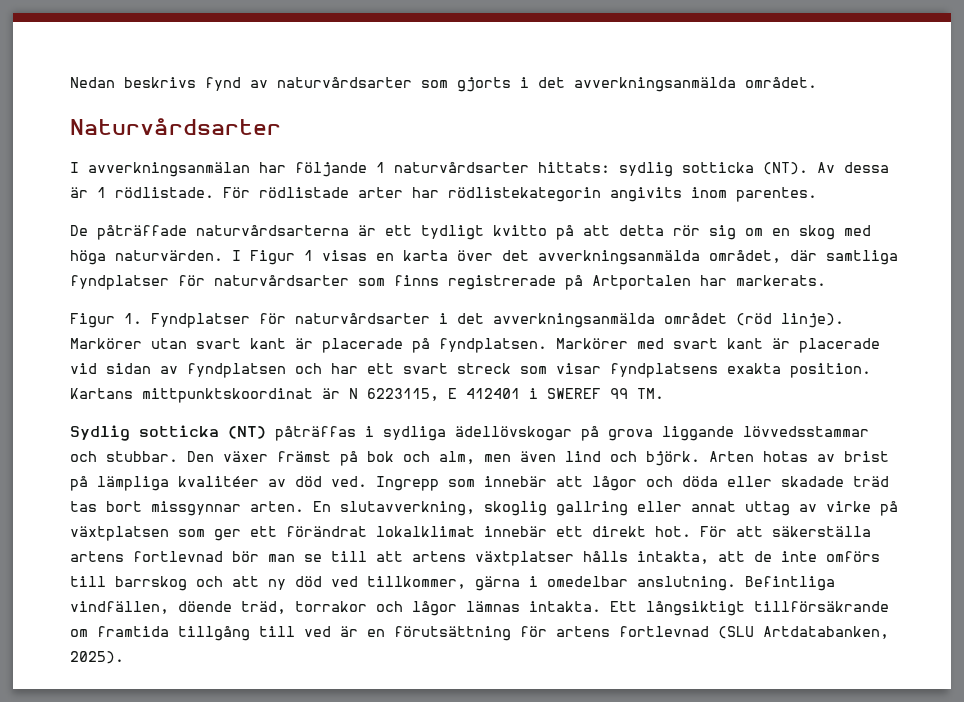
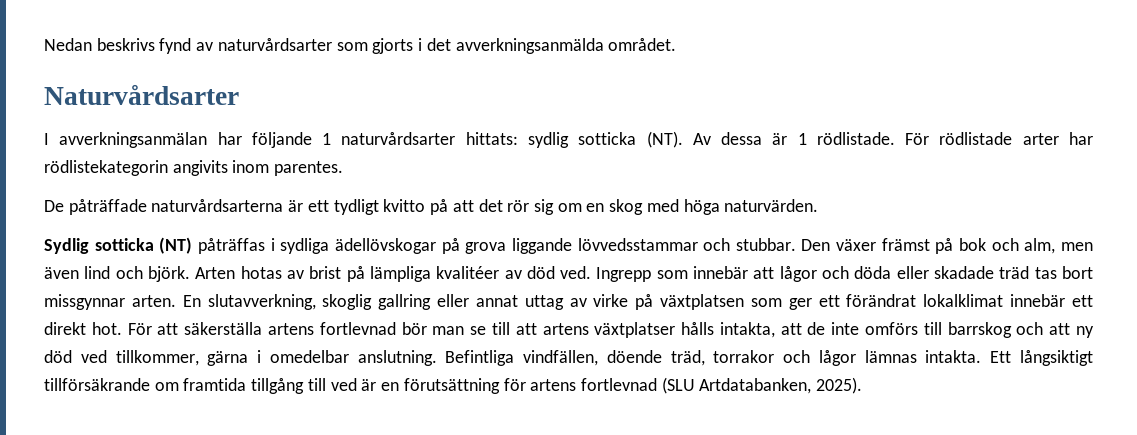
- De påträffade naturvårdsarterna är ett tydligt kvitto på att detta rör sig om en skog med höga naturvärden. I Figur 1 visas en karta över det avverkningsanmälda området, där samtliga fyndplatser för naturvårdsarter som finns registrerade på Artportalen har markerats.
- Figur 1. Fyndplatser för naturvårdsarter i det avverkningsanmälda området (röd linje). Markörer utan svart kant är placerade på fyndplatsen. Markörer med svart kant är placerade vid sidan av fyndplatsen och har ett svart streck som visar fyndplatsens exakta position. Kartans mittpunktskoordinat är N 6223115, E 412401 i SWEREF 99 TM.
+ De påträffade naturvårdsarterna är ett tydligt kvitto på att det rör sig om en skog med höga naturvärden.

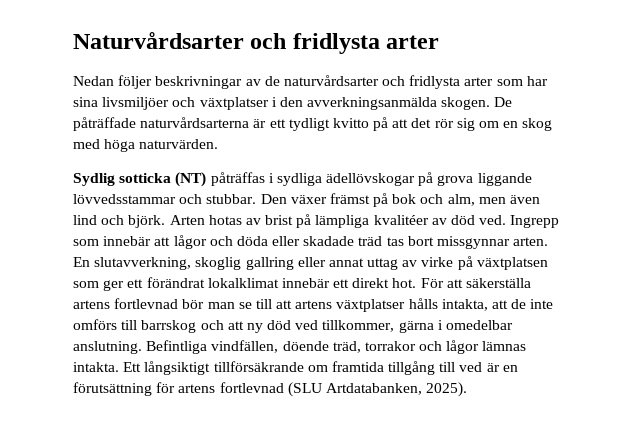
- Nedan beskrivs fynd av naturvårdsarter som gjorts i det avverkningsanmälda området.
- Naturvårdsarter
- I avverkningsanmälan har följande 1 naturvårdsarter hittats: sydlig sotticka (NT). Av dessa är 1 rödlistade. För rödlistade arter har rödlistekategorin angivits inom parentes.
- De påträffade naturvårdsarterna är ett tydligt kvitto på att det rör sig om en skog med höga naturvärden.
+ Naturvårdsarter och fridlysta arter
+ Nedan följer beskrivningar av de naturvårdsarter och fridlysta arter som har sina livsmiljöer och växtplatser i den avverkningsanmälda skogen. De påträffade naturvårdsarterna är ett tydligt kvitto på att det rör sig om en skog med höga naturvärden.

